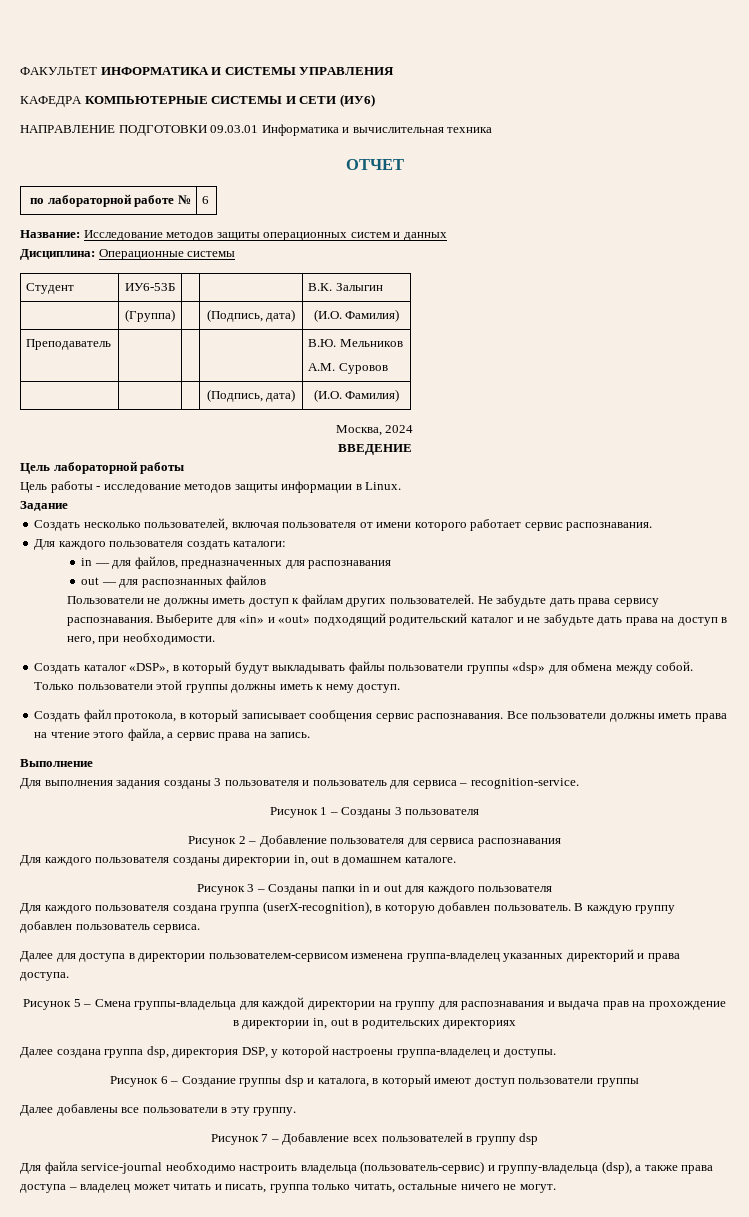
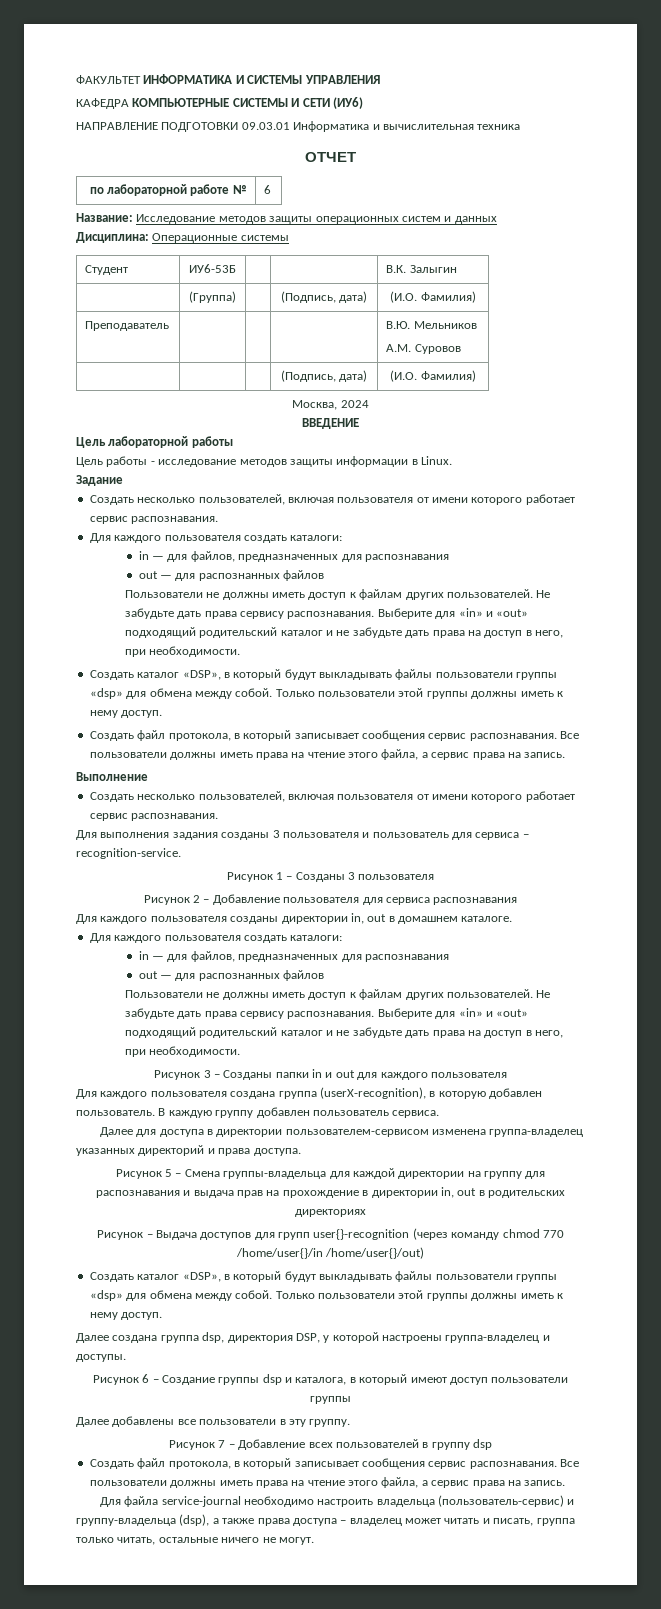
  Выполнение
+ Создать несколько пользователей, включая пользователя от имени которого работает сервис распознавания.
  Для каждого пользователя созданы директории in, out в домашнем каталоге.
+ Для каждого пользователя создать каталоги:
+ in — для файлов, предназначенных для распознавания
+ out — для распознанных файлов
+ Пользователи не должны иметь доступ к файлам других пользователей. Не забудьте дать права сервису распознавания. Выберите для «in» и «out» подходящий родительский каталог и не забудьте дать права на доступ в него, при необходимости.
+ Рисунок – Выдача доступов для групп user{}-recognition (через команду chmod 770 /home/user{}/in /home/user{}/out)
+ Создать каталог «DSP», в который будут выкладывать файлы пользователи группы «dsp» для обмена между собой. Только пользователи этой группы должны иметь к нему доступ.
  Рисунок 7 – Добавление всех пользователей в группу dsp
+ Создать файл протокола, в который записывает сообщения сервис распознавания. Все пользователи должны иметь права на чтение этого файла, а сервис права на запись.

